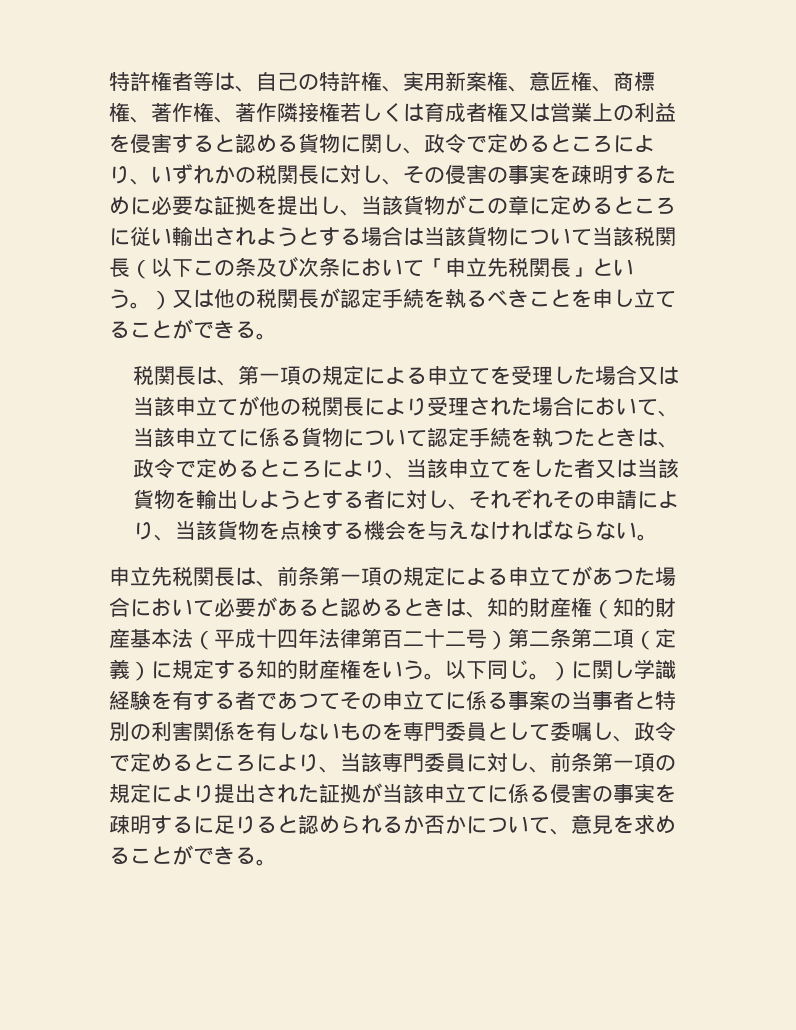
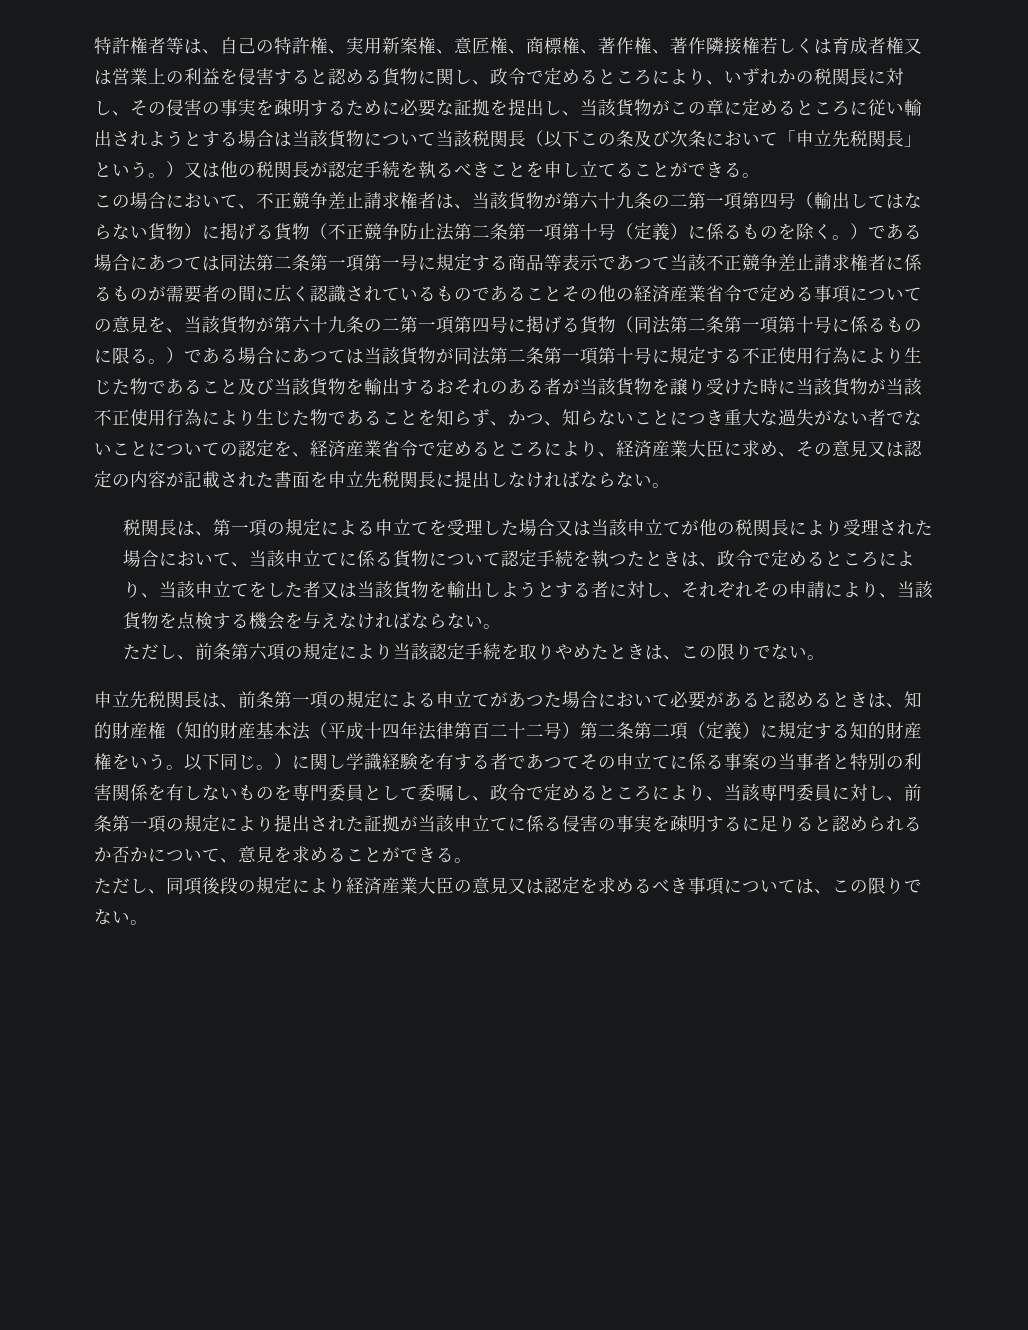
+ この場合において、不正競争差止請求権者は、当該貨物が第六十九条の二第一項第四号（輸出してはならない貨物）に掲げる貨物（不正競争防止法第二条第一項第十号（定義）に係るものを除く。）である場合にあつては同法第二条第一項第一号に規定する商品等表示であつて当該不正競争差止請求権者に係るものが需要者の間に広く認識されているものであることその他の経済産業省令で定める事項についての意見を、当該貨物が第六十九条の二第一項第四号に掲げる貨物（同法第二条第一項第十号に係るものに限る。）である場合にあつては当該貨物が同法第二条第一項第十号に規定する不正使用行為により生じた物であること及び当該貨物を輸出するおそれのある者が当該貨物を譲り受けた時に当該貨物が当該不正使用行為により生じた物であることを知らず、かつ、知らないことにつき重大な過失がない者でないことについての認定を、経済産業省令で定めるところにより、経済産業大臣に求め、その意見又は認定の内容が記載された書面を申立先税関長に提出しなければならない。
+ ただし、前条第六項の規定により当該認定手続を取りやめたときは、この限りでない。
+ ただし、同項後段の規定により経済産業大臣の意見又は認定を求めるべき事項については、この限りでない。

